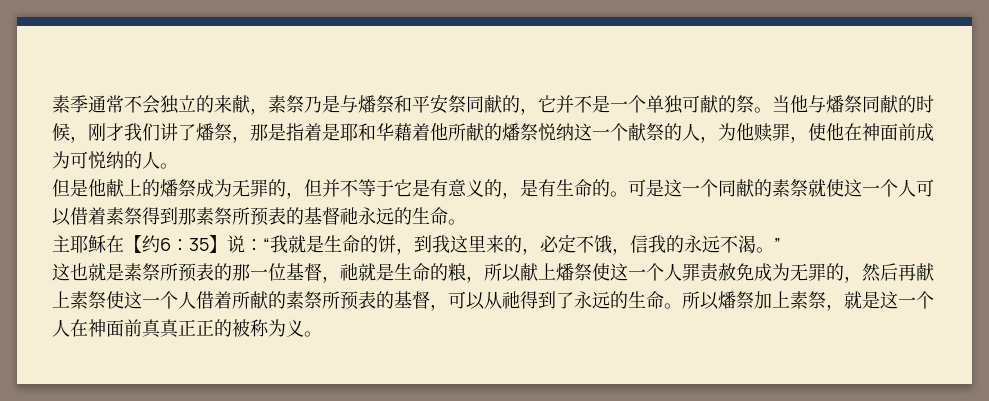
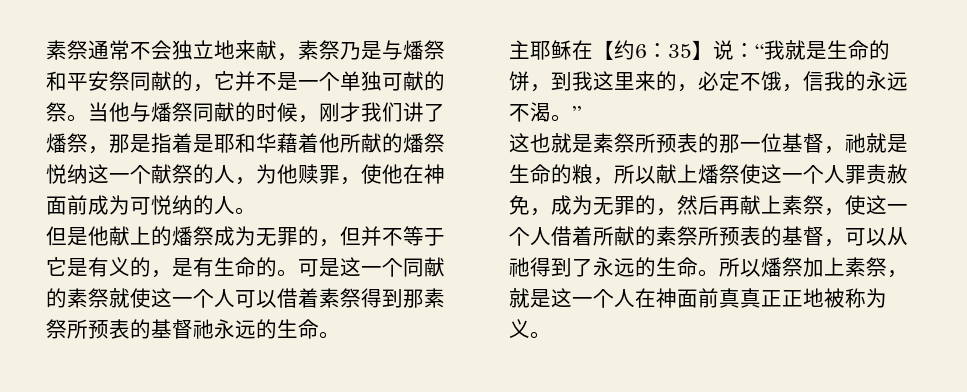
- 素季通常不会独立的来献，素祭乃是与燔祭和平安祭同献的，它并不是一个单独可献的祭。
+ 素祭通常不会独立地来献，素祭乃是与燔祭和平安祭同献的，它并不是一个单独可献的祭。
- 但是他献上的燔祭成为无罪的，但并不等于它是有意义的，是有生命的。
+ 但是他献上的燔祭成为无罪的，但并不等于它是有义的，是有生命的。
- 这也就是素祭所预表的那一位基督，祂就是生命的粮，所以献上燔祭使这一个人罪责赦免成为无罪的，然后再献上素祭使这一个人借着所献的素祭所预表的基督，可以从祂得到了永远的生命。
+ 这也就是素祭所预表的那一位基督，祂就是生命的粮，所以献上燔祭使这一个人罪责赦免，成为无罪的，然后再献上素祭，使这一个人借着所献的素祭所预表的基督，可以从祂得到了永远的生命。
- 所以燔祭加上素祭，就是这一个人在神面前真真正正的被称为义。
+ 所以燔祭加上素祭，就是这一个人在神面前真真正正地被称为义。

